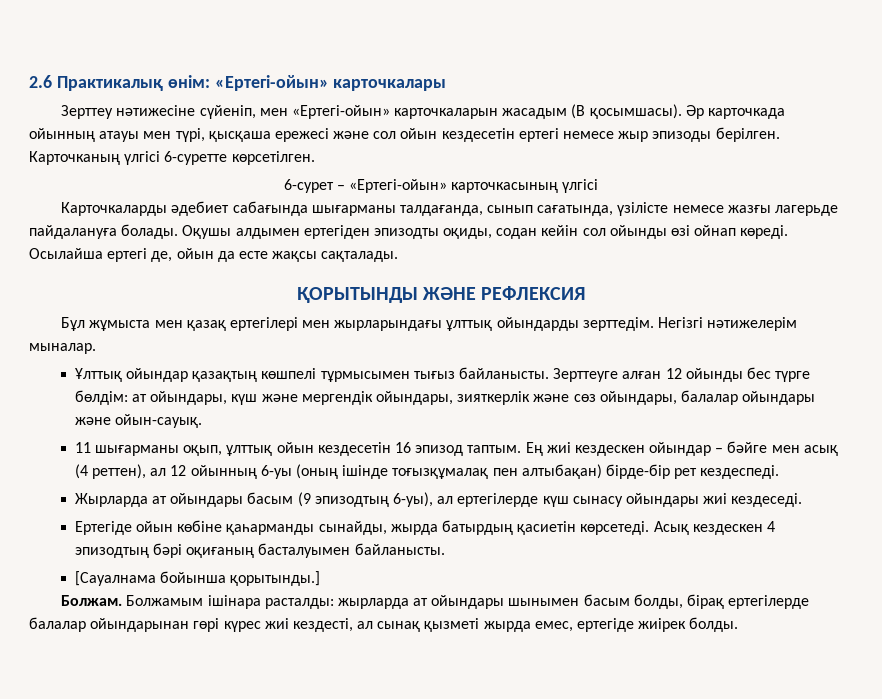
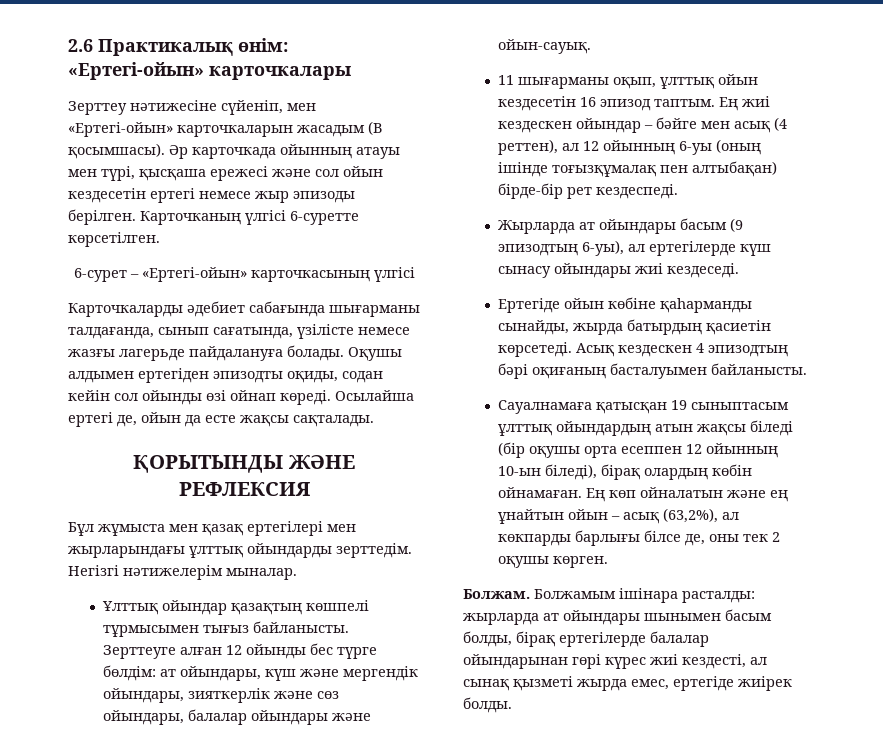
- [Сауалнама бойынша қорытынды.]
+ Сауалнамаға қатысқан 19 сыныптасым ұлттық ойындардың атын жақсы біледі (бір оқушы орта есеппен 12 ойынның 10-ын біледі), бірақ олардың көбін ойнамаған. Ең көп ойналатын және ең ұнайтын ойын – асық (63,2%), ал көкпарды барлығы білсе де, оны тек 2 оқушы көрген.

